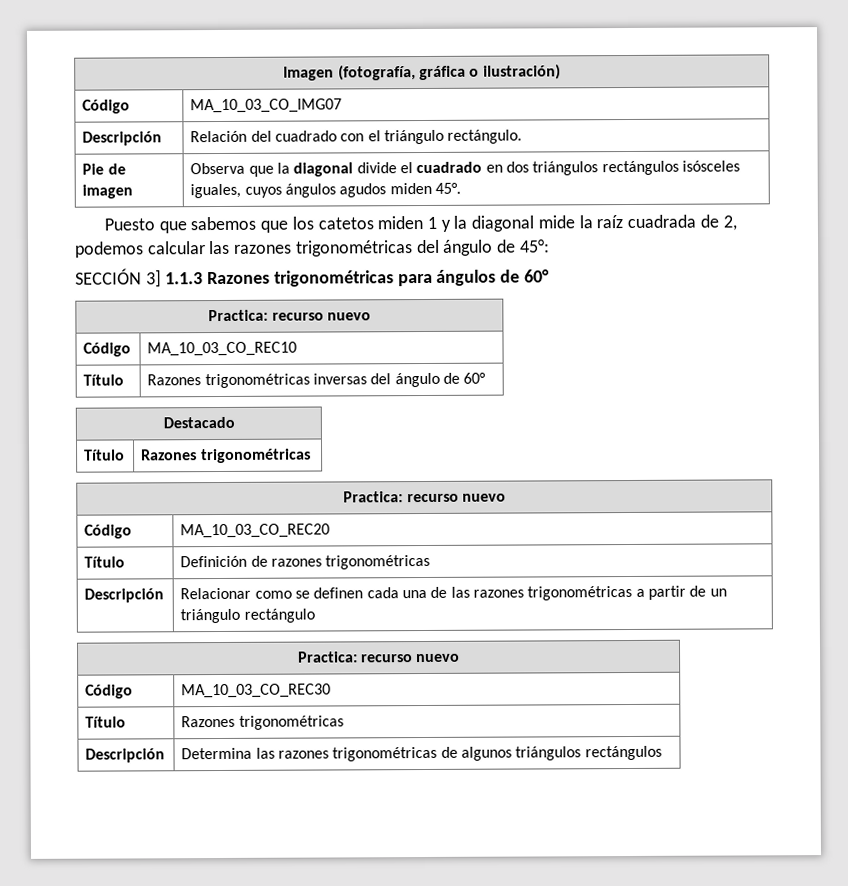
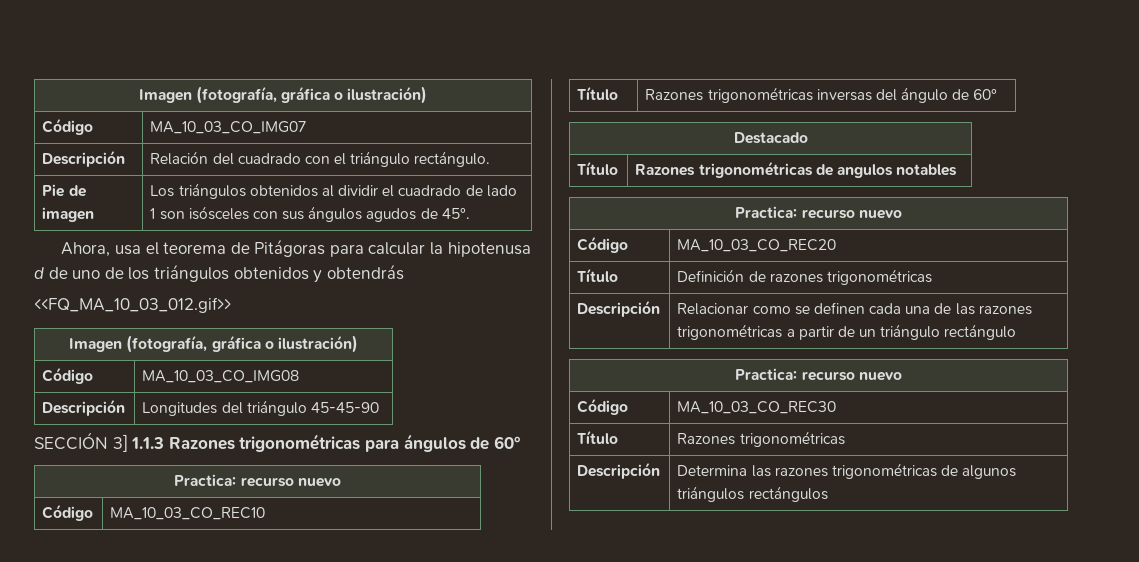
- Pie de imagen | Observa que la diagonal divide el cuadrado en dos triángulos rectángulos isósceles iguales, cuyos ángulos agudos miden 45°.
+ Pie de imagen | Los triángulos obtenidos al dividir el cuadrado de lado 1 son isósceles con sus ángulos agudos de 45°.
- Puesto que sabemos que los catetos miden 1 y la diagonal mide la raíz cuadrada de 2, podemos calcular las razones trigonométricas del ángulo de 45°:
+ Ahora, usa el teorema de Pitágoras para calcular la hipotenusa d de uno de los triángulos obtenidos y obtendrás
+ <<FQ_MA_10_03_012.gif>>
+ Imagen (fotografía, gráfica o ilustración)
+ Código | MA_10_03_CO_IMG08
+ Descripción | Longitudes del triángulo 45-45-90
  Destacado
- Título | Razones trigonométricas
+ Título | Razones trigonométricas de angulos notables

